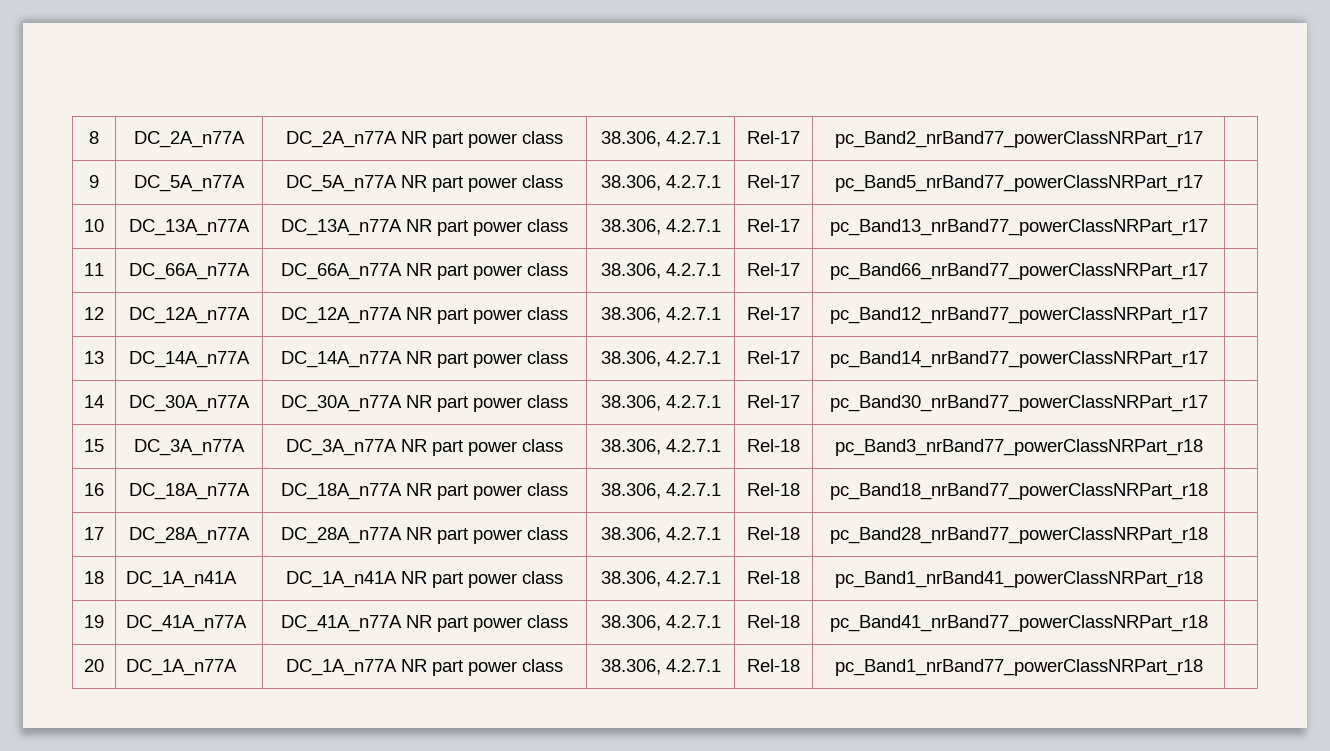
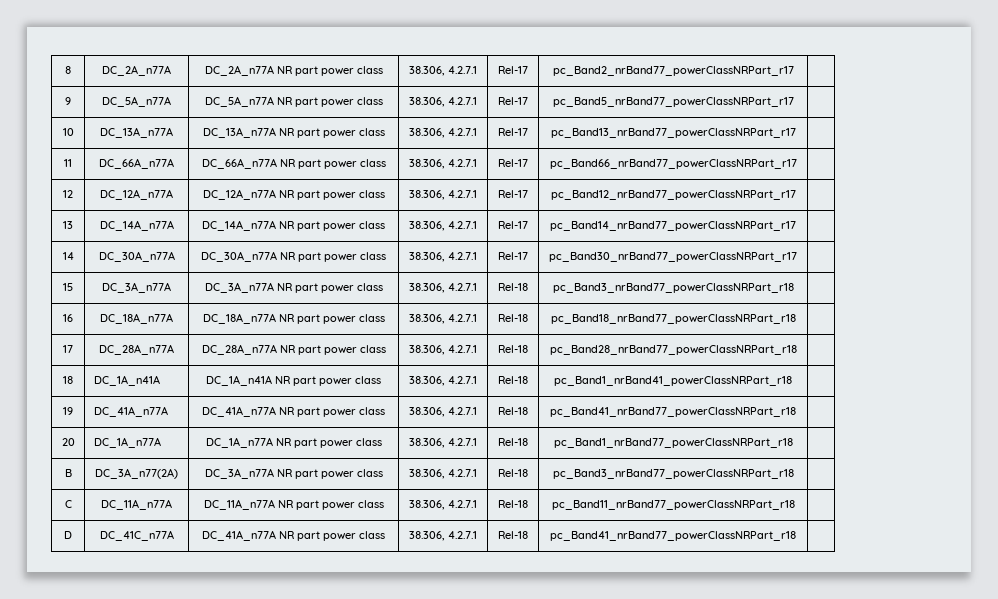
+ B | DC_3A_n77(2A) | DC_3A_n77A NR part power class | 38.306, 4.2.7.1 | Rel-18 | pc_Band3_nrBand77_powerClassNRPart_r18 |
+ C | DC_11A_n77A | DC_11A_n77A NR part power class | 38.306, 4.2.7.1 | Rel-18 | pc_Band11_nrBand77_powerClassNRPart_r18 |
+ D | DC_41C_n77A | DC_41A_n77A NR part power class | 38.306, 4.2.7.1 | Rel-18 | pc_Band41_nrBand77_powerClassNRPart_r18 |

